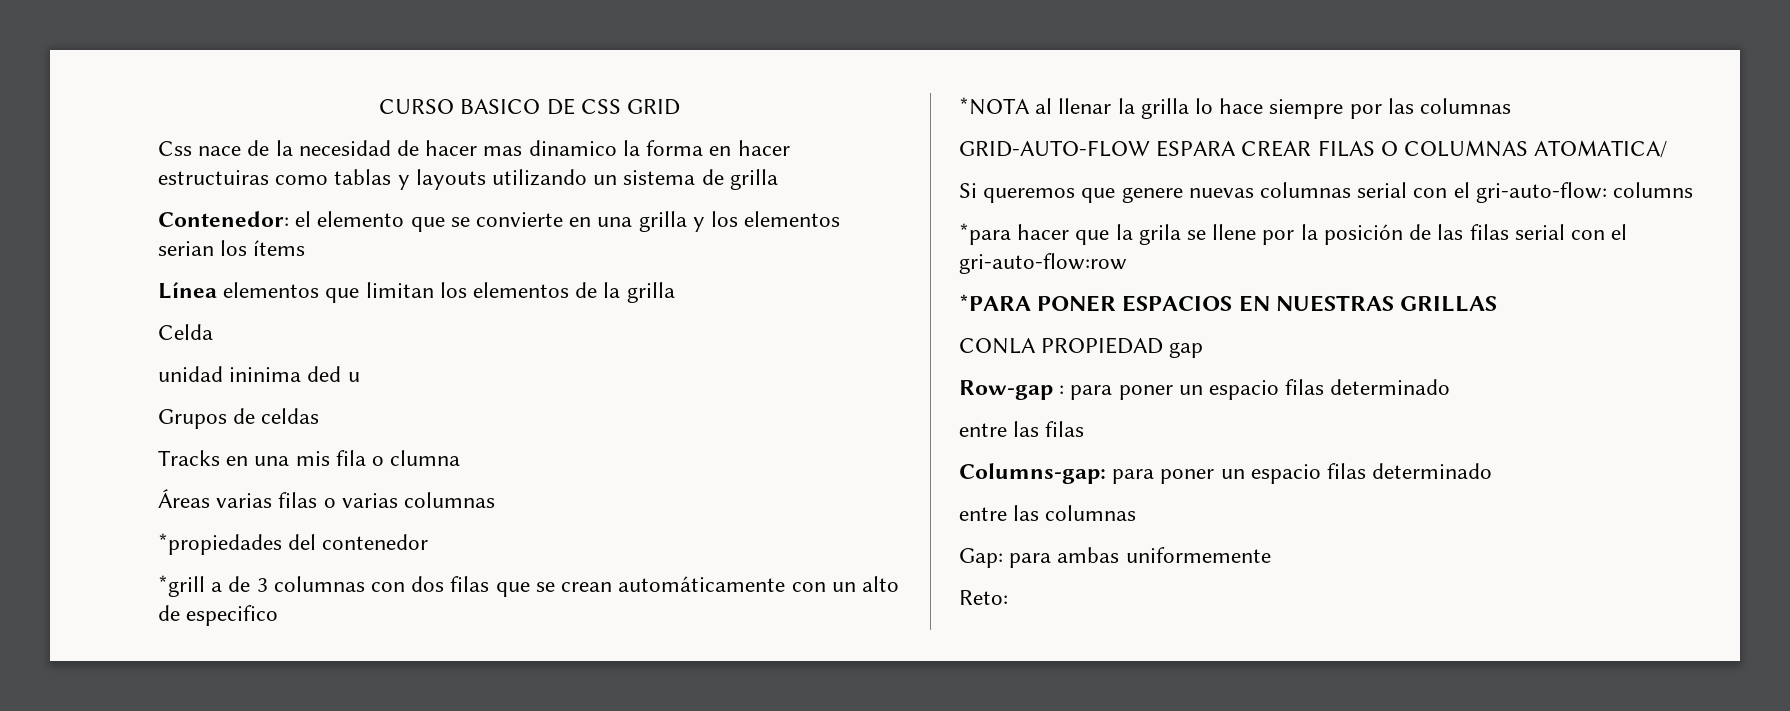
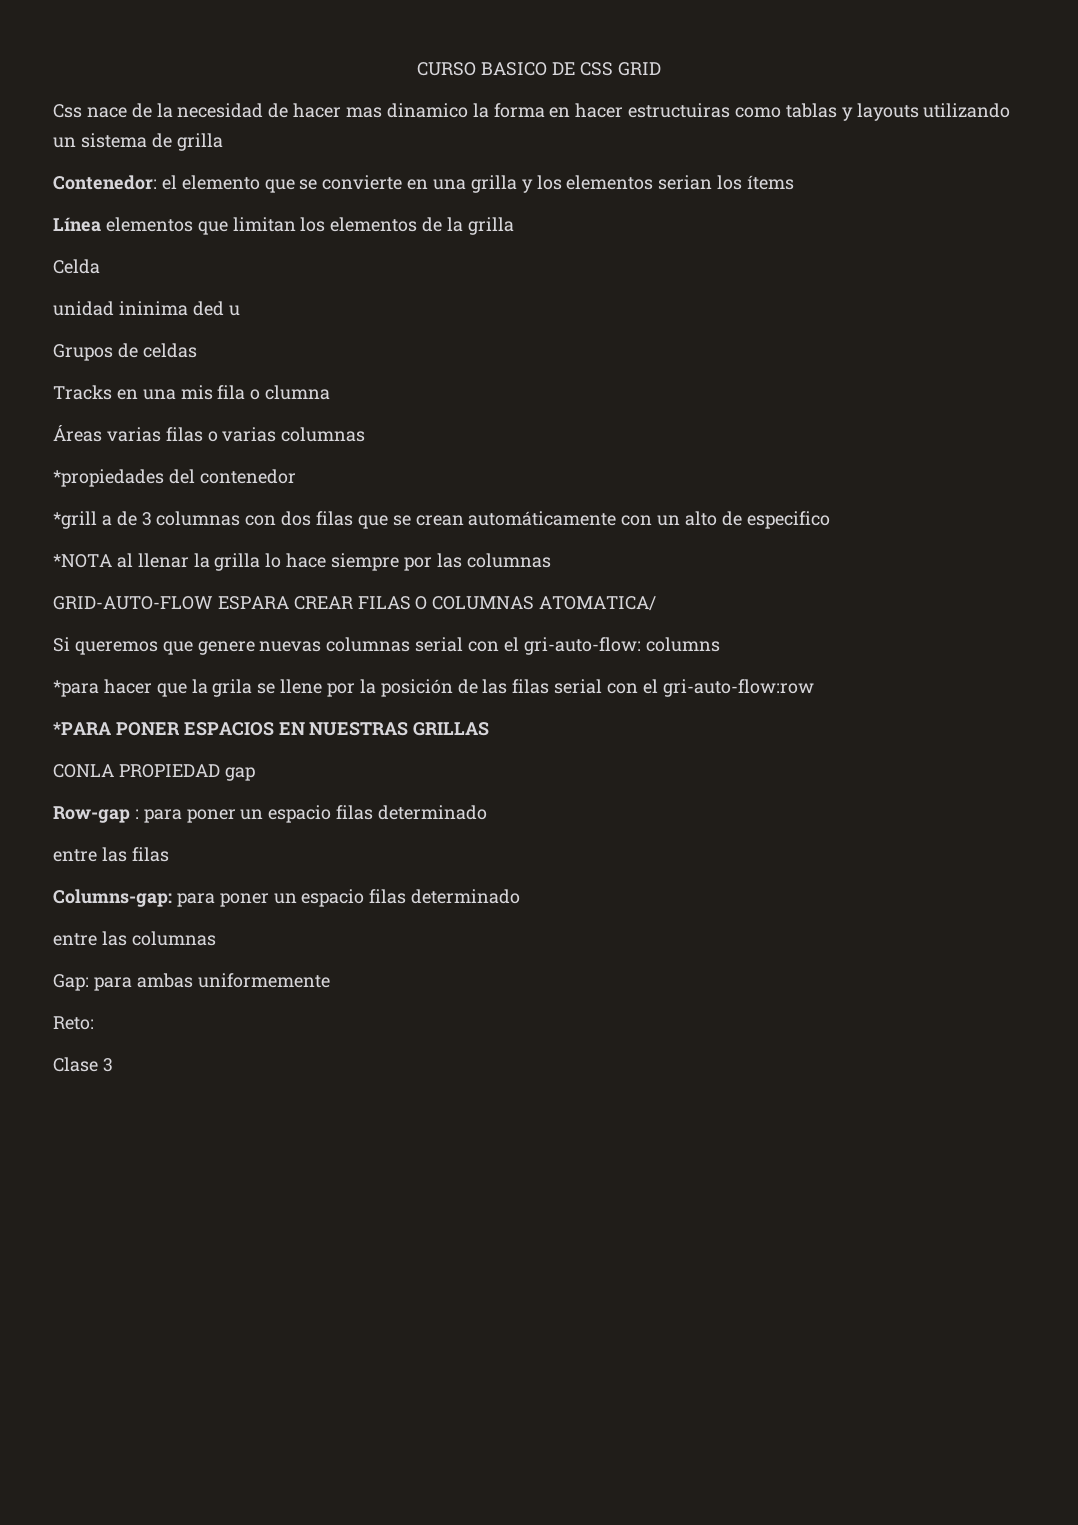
+ Clase 3

